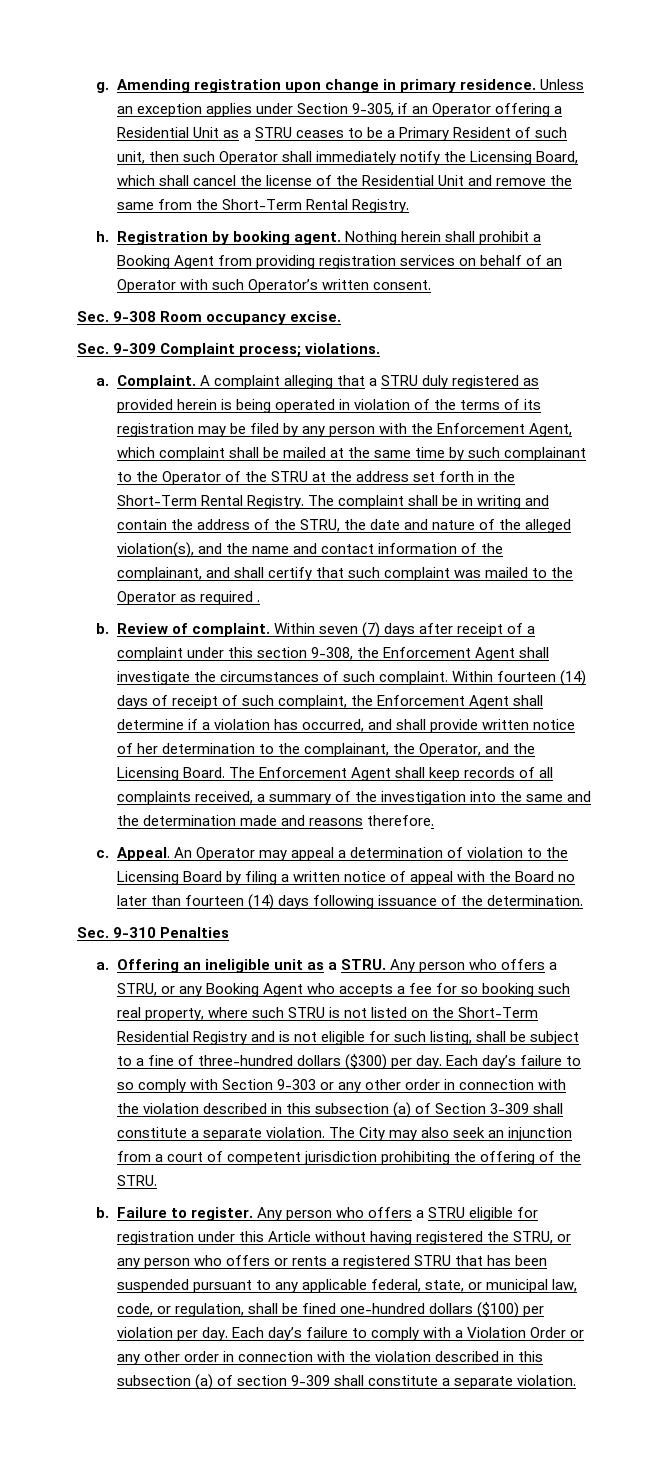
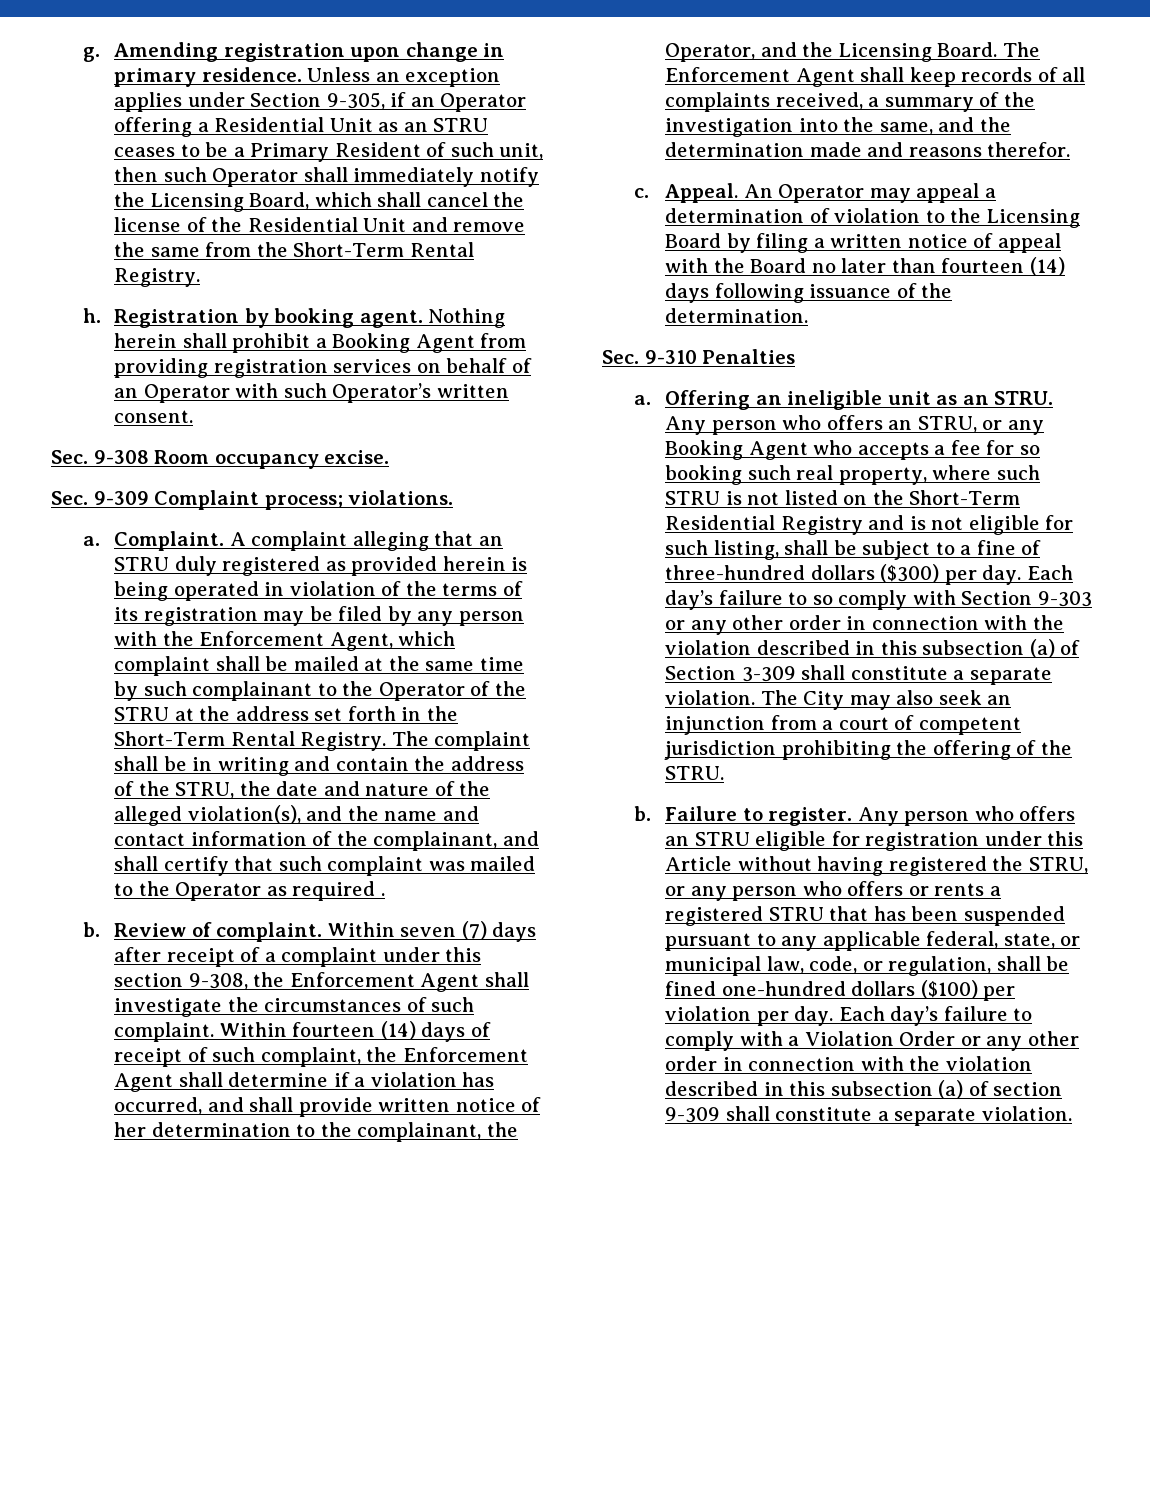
- Unless an exception applies under Section 9-305, if an Operator offering a Residential Unit as a STRU ceases to be a Primary Resident of such unit, then such Operator shall immediately notify the Licensing Board, which shall cancel the license of the Residential Unit and remove the same from the Short-Term Rental Registry.
+ Unless an exception applies under Section 9-305, if an Operator offering a Residential Unit as an STRU ceases to be a Primary Resident of such unit, then such Operator shall immediately notify the Licensing Board, which shall cancel the license of the Residential Unit and remove the same from the Short-Term Rental Registry.
- A complaint alleging that a STRU duly registered as provided herein is being operated in violation of the terms of its registration may be filed by any person with the Enforcement Agent, which complaint shall be mailed at the same time by such complainant to the Operator of the STRU at the address set forth in the Short-Term Rental Registry.
+ A complaint alleging that an STRU duly registered as provided herein is being operated in violation of the terms of its registration may be filed by any person with the Enforcement Agent, which complaint shall be mailed at the same time by such complainant to the Operator of the STRU at the address set forth in the Short-Term Rental Registry.
- The Enforcement Agent shall keep records of all complaints received, a summary of the investigation into the same and the determination made and reasons therefore.
+ The Enforcement Agent shall keep records of all complaints received, a summary of the investigation into the same, and the determination made and reasons therefor.
- Offering an ineligible unit as a STRU.
+ Offering an ineligible unit as an STRU.
- Any person who offers a STRU, or any Booking Agent who accepts a fee for so booking such real property, where such STRU is not listed on the Short-Term Residential Registry and is not eligible for such listing, shall be subject to a fine of three-hundred dollars ($300) per day.
+ Any person who offers an STRU, or any Booking Agent who accepts a fee for so booking such real property, where such STRU is not listed on the Short-Term Residential Registry and is not eligible for such listing, shall be subject to a fine of three-hundred dollars ($300) per day.
- Any person who offers a STRU eligible for registration under this Article without having registered the STRU, or any person who offers or rents a registered STRU that has been suspended pursuant to any applicable federal, state, or municipal law, code, or regulation, shall be fined one-hundred dollars ($100) per violation per day.
+ Any person who offers an STRU eligible for registration under this Article without having registered the STRU, or any person who offers or rents a registered STRU that has been suspended pursuant to any applicable federal, state, or municipal law, code, or regulation, shall be fined one-hundred dollars ($100) per violation per day.

